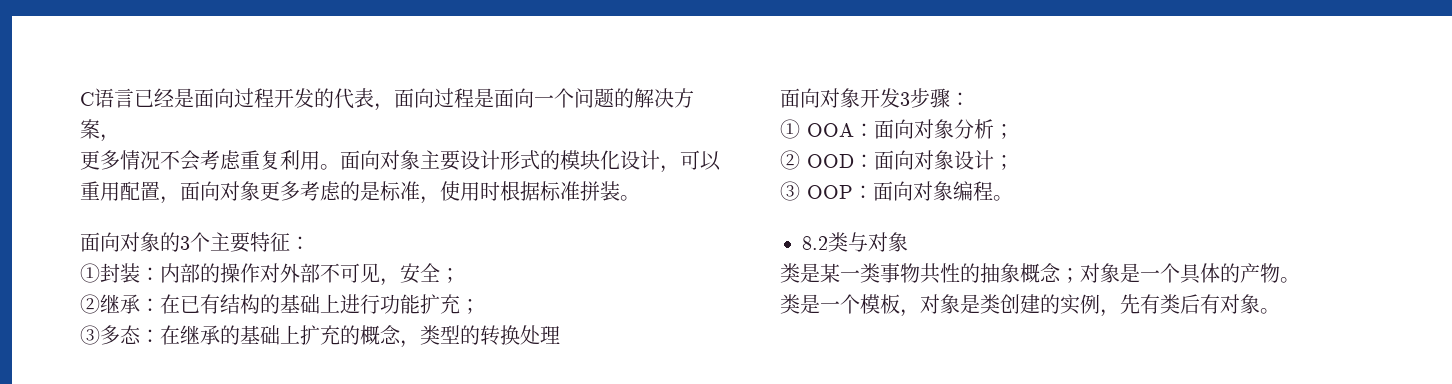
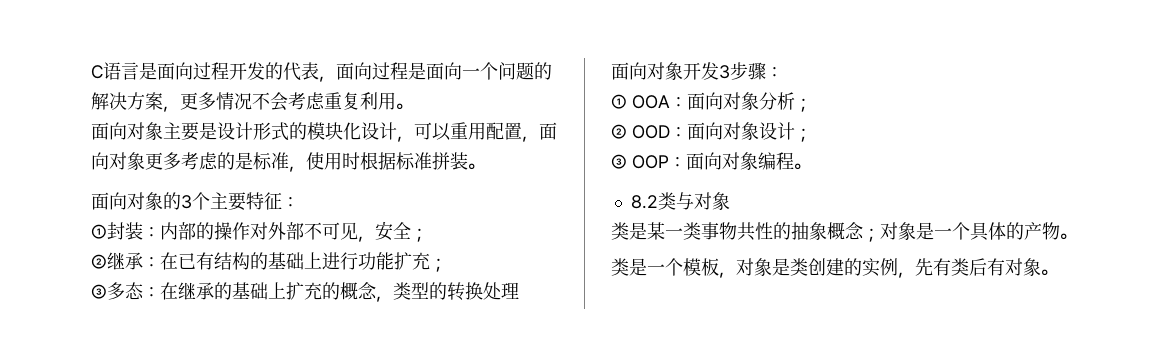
- C语言已经是面向过程开发的代表，面向过程是面向一个问题的解决方案，
- 更多情况不会考虑重复利用。面向对象主要设计形式的模块化设计，可以重用配置，面向对象更多考虑的是标准，使用时根据标准拼装。
+ C语言是面向过程开发的代表，面向过程是面向一个问题的解决方案，更多情况不会考虑重复利用。
+ 面向对象主要是设计形式的模块化设计，可以重用配置，面向对象更多考虑的是标准，使用时根据标准拼装。

